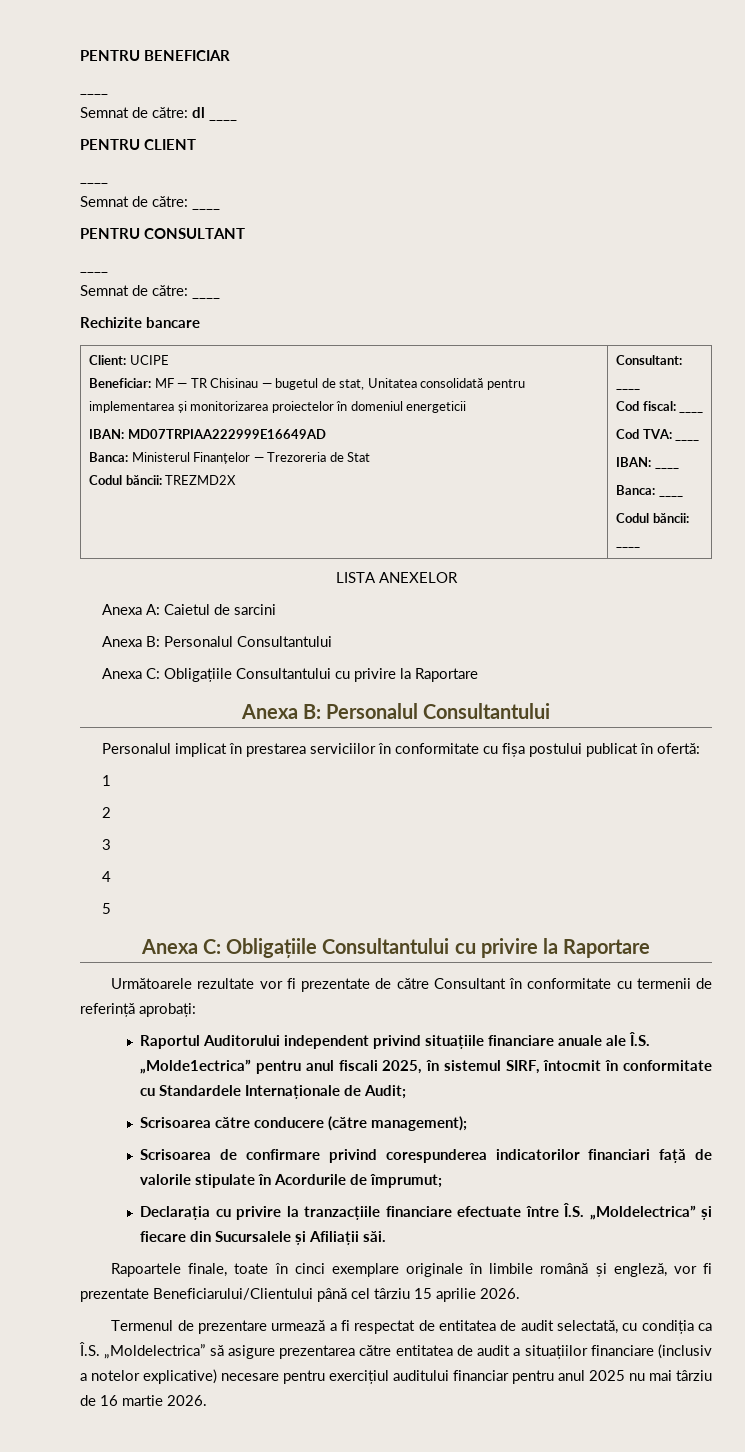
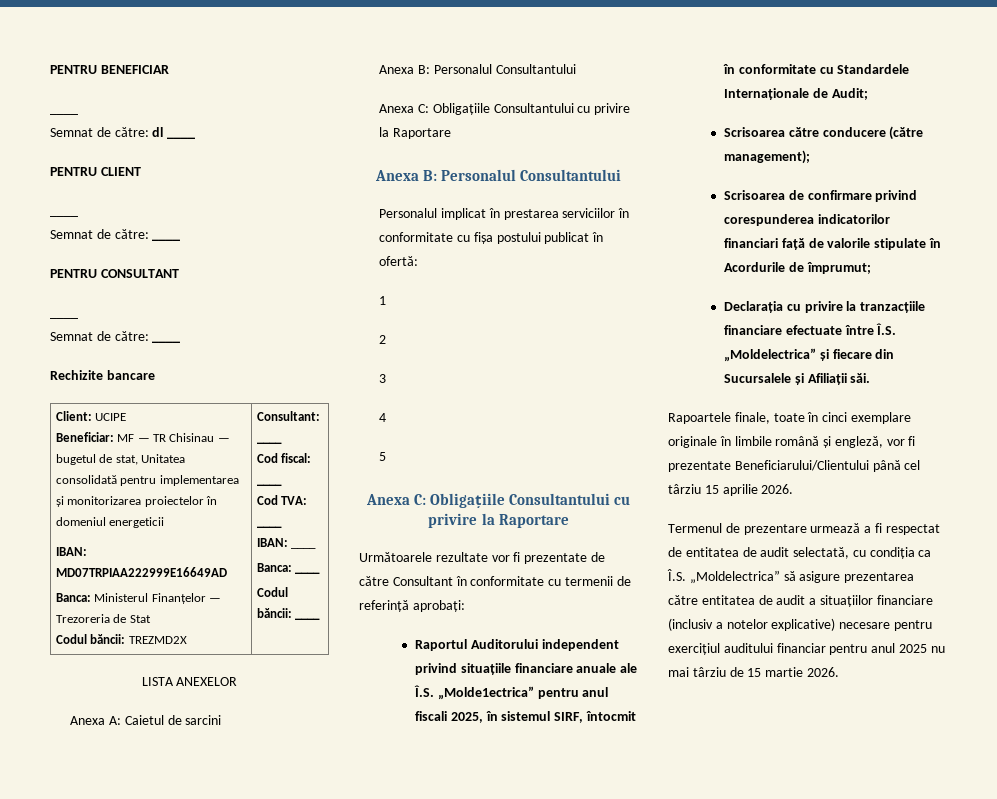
- Termenul de prezentare urmează a fi respectat de entitatea de audit selectată, cu condiția ca Î.S. „Moldelectrica” să asigure prezentarea către entitatea de audit a situațiilor financiare (inclusiv a notelor explicative) necesare pentru exercițiul auditului financiar pentru anul 2025 nu mai târziu de 16 martie 2026.
+ Termenul de prezentare urmează a fi respectat de entitatea de audit selectată, cu condiția ca Î.S. „Moldelectrica” să asigure prezentarea către entitatea de audit a situațiilor financiare (inclusiv a notelor explicative) necesare pentru exercițiul auditului financiar pentru anul 2025 nu mai târziu de 15 martie 2026.

